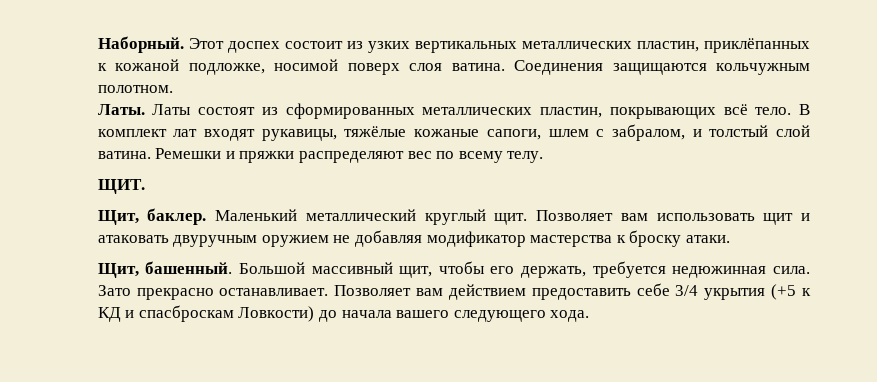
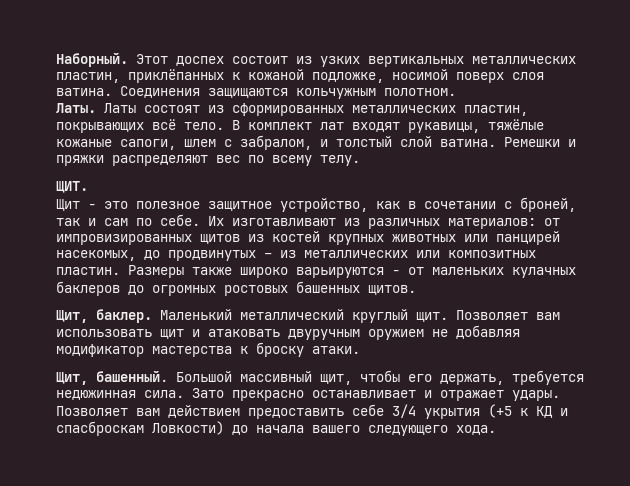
+ Щит - это полезное защитное устройство, как в сочетании с броней, так и сам по себе. Их изготавливают из различных материалов: от импровизированных щитов из костей крупных животных или панцирей насекомых, до продвинутых – из металлических или композитных пластин. Размеры также широко варьируются - от маленьких кулачных баклеров до огромных ростовых башенных щитов.
- Зато прекрасно останавливает.
+ Зато прекрасно останавливает и отражает удары.

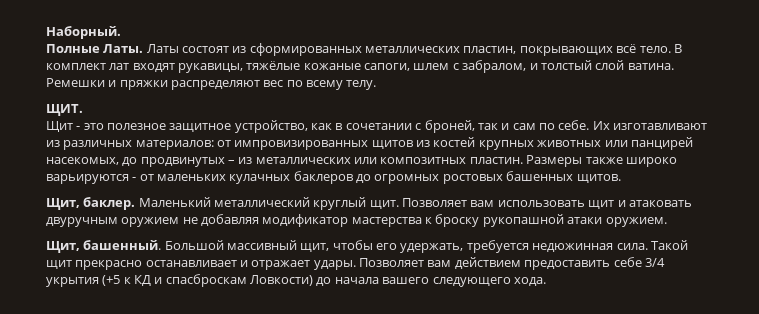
- Наборный. Этот доспех состоит из узких вертикальных металлических пластин, приклёпанных к кожаной подложке, носимой поверх слоя ватина. Соединения защищаются кольчужным полотном.
- Латы.
+ Наборный.
+ Полные Латы.
- Позволяет вам использовать щит и атаковать двуручным оружием не добавляя модификатор мастерства к броску атаки.
+ Позволяет вам использовать щит и атаковать двуручным оружием не добавляя модификатор мастерства к броску рукопашной атаки оружием.
- Большой массивный щит, чтобы его держать, требуется недюжинная сила.
+ Большой массивный щит, чтобы его удержать, требуется недюжинная сила.
- Зато прекрасно останавливает и отражает удары.
+ Такой щит прекрасно останавливает и отражает удары.

